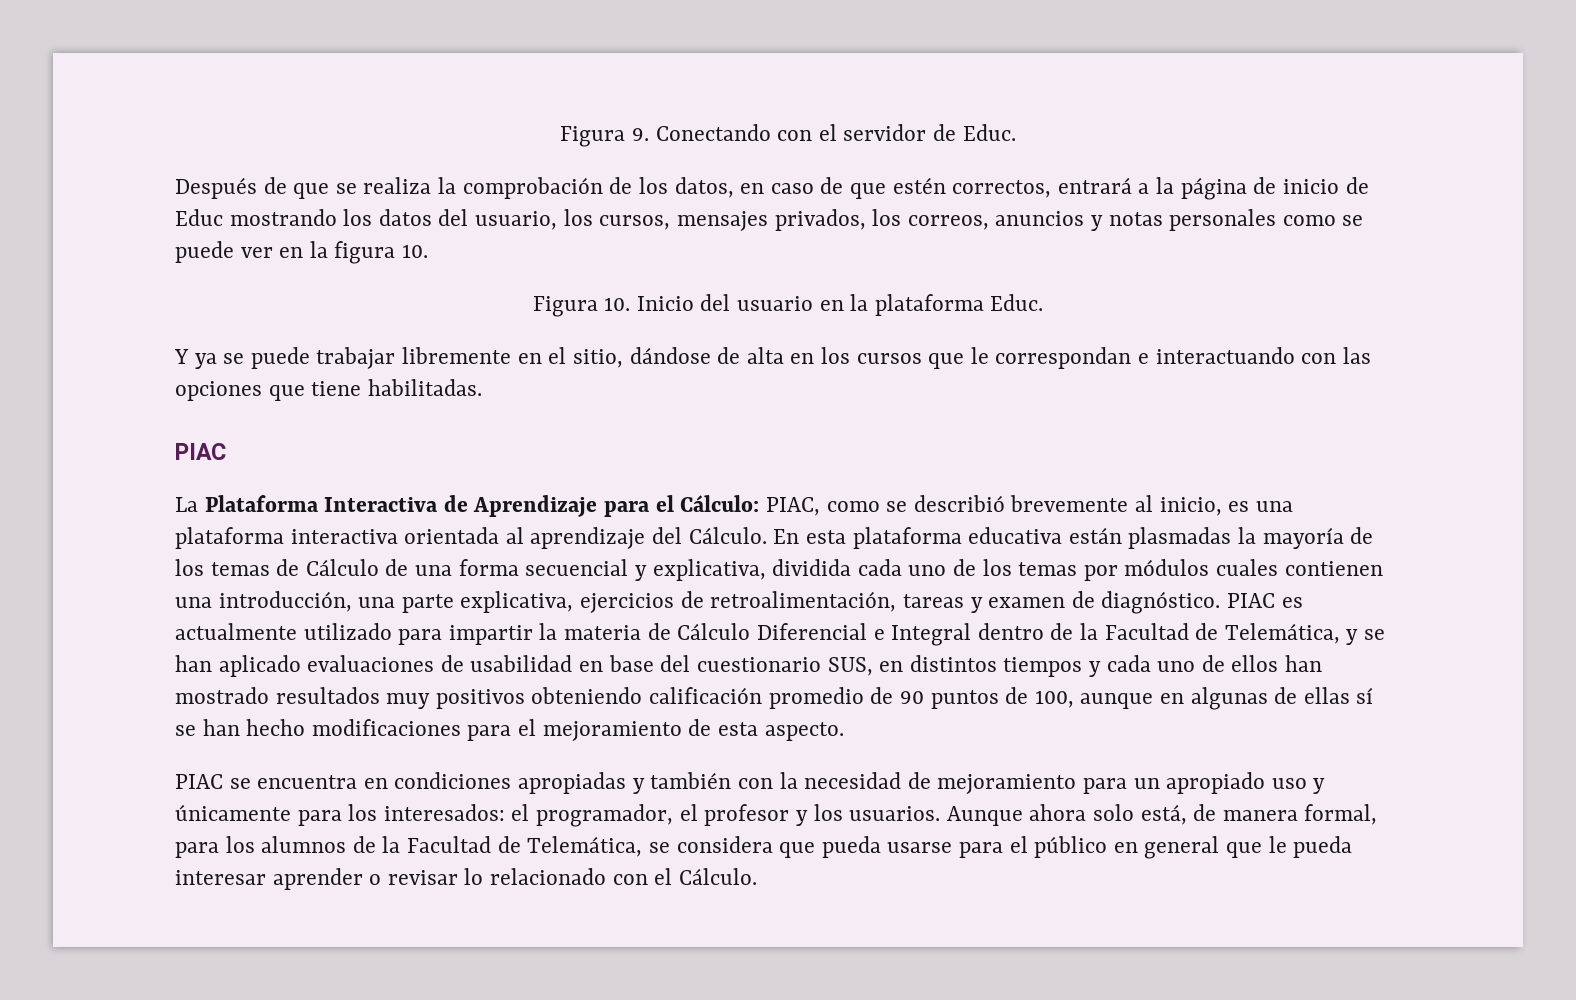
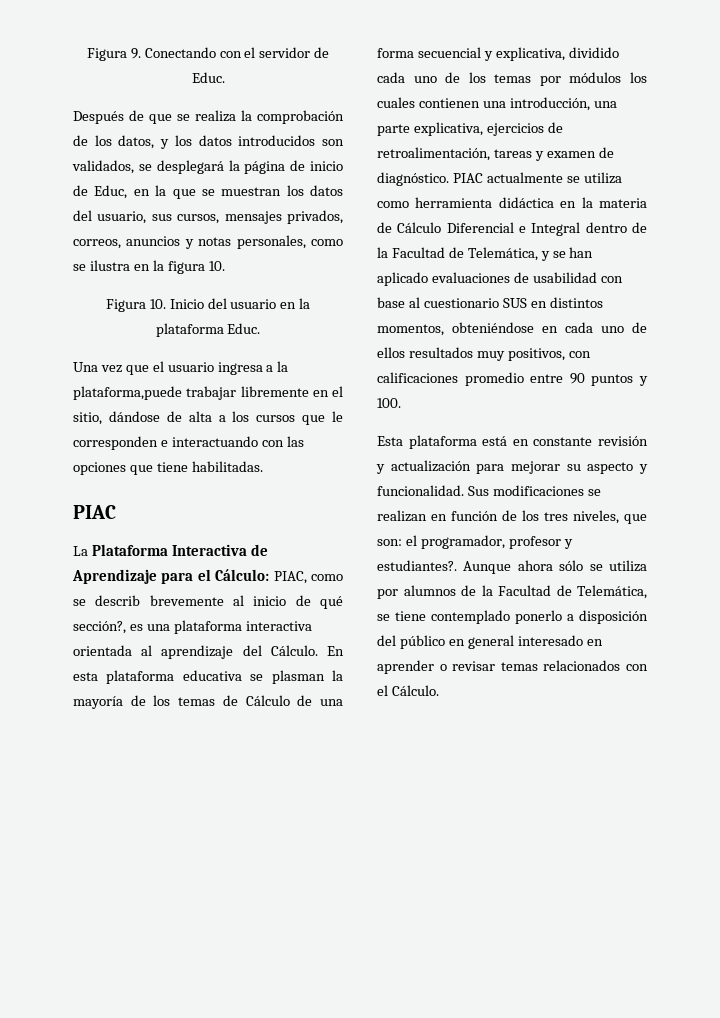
- Después de que se realiza la comprobación de los datos, en caso de que estén correctos, entrará a la página de inicio de Educ mostrando los datos del usuario, los cursos, mensajes privados, los correos, anuncios y notas personales como se puede ver en la figura 10.
+ Después de que se realiza la comprobación de los datos, y los datos introducidos son validados, se desplegará la página de inicio de Educ, en la que se muestran los datos del usuario, sus cursos, mensajes privados, correos, anuncios y notas personales, como se ilustra en la figura 10.
- Y ya se puede trabajar libremente en el sitio, dándose de alta en los cursos que le correspondan e interactuando con las opciones que tiene habilitadas.
+ Una vez que el usuario ingresa a la plataforma,puede trabajar libremente en el sitio, dándose de alta a los cursos que le corresponden e interactuando con las opciones que tiene habilitadas.
- La Plataforma Interactiva de Aprendizaje para el Cálculo: PIAC, como se describió brevemente al inicio, es una plataforma interactiva orientada al aprendizaje del Cálculo.
+ La Plataforma Interactiva de Aprendizaje para el Cálculo: PIAC, como se describ brevemente al inicio de qué sección?, es una plataforma interactiva orientada al aprendizaje del Cálculo.
- En esta plataforma educativa están plasmadas la mayoría de los temas de Cálculo de una forma secuencial y explicativa, dividida cada uno de los temas por módulos cuales contienen una introducción, una parte explicativa, ejercicios de retroalimentación, tareas y examen de diagnóstico.
+ En esta plataforma educativa se plasman la mayoría de los temas de Cálculo de una forma secuencial y explicativa, dividido cada uno de los temas por módulos los cuales contienen una introducción, una parte explicativa, ejercicios de retroalimentación, tareas y examen de diagnóstico.
- PIAC es actualmente utilizado para impartir la materia de Cálculo Diferencial e Integral dentro de la Facultad de Telemática, y se han aplicado evaluaciones de usabilidad en base del cuestionario SUS, en distintos tiempos y cada uno de ellos han mostrado resultados muy positivos obteniendo calificación promedio de 90 puntos de 100, aunque en algunas de ellas sí se han hecho modificaciones para el mejoramiento de esta aspecto.
- PIAC se encuentra en condiciones apropiadas y también con la necesidad de mejoramiento para un apropiado uso y únicamente para los interesados: el programador, el profesor y los usuarios. Aunque ahora solo está, de manera formal, para los alumnos de la Facultad de Telemática, se considera que pueda usarse para el público en general que le pueda interesar aprender o revisar lo relacionado con el Cálculo.
+ PIAC actualmente se utiliza como herramienta didáctica en la materia de Cálculo Diferencial e Integral dentro de la Facultad de Telemática, y se han aplicado evaluaciones de usabilidad con base al cuestionario SUS en distintos momentos, obteniéndose en cada uno de ellos resultados muy positivos, con calificaciones promedio entre 90 puntos y 100.
+ Esta plataforma está en constante revisión y actualización para mejorar su aspecto y funcionalidad. Sus modificaciones se realizan en función de los tres niveles, que son: el programador, profesor y estudiantes?. Aunque ahora sólo se utiliza por alumnos de la Facultad de Telemática, se tiene contemplado ponerlo a disposición del público en general interesado en aprender o revisar temas relacionados con el Cálculo.

